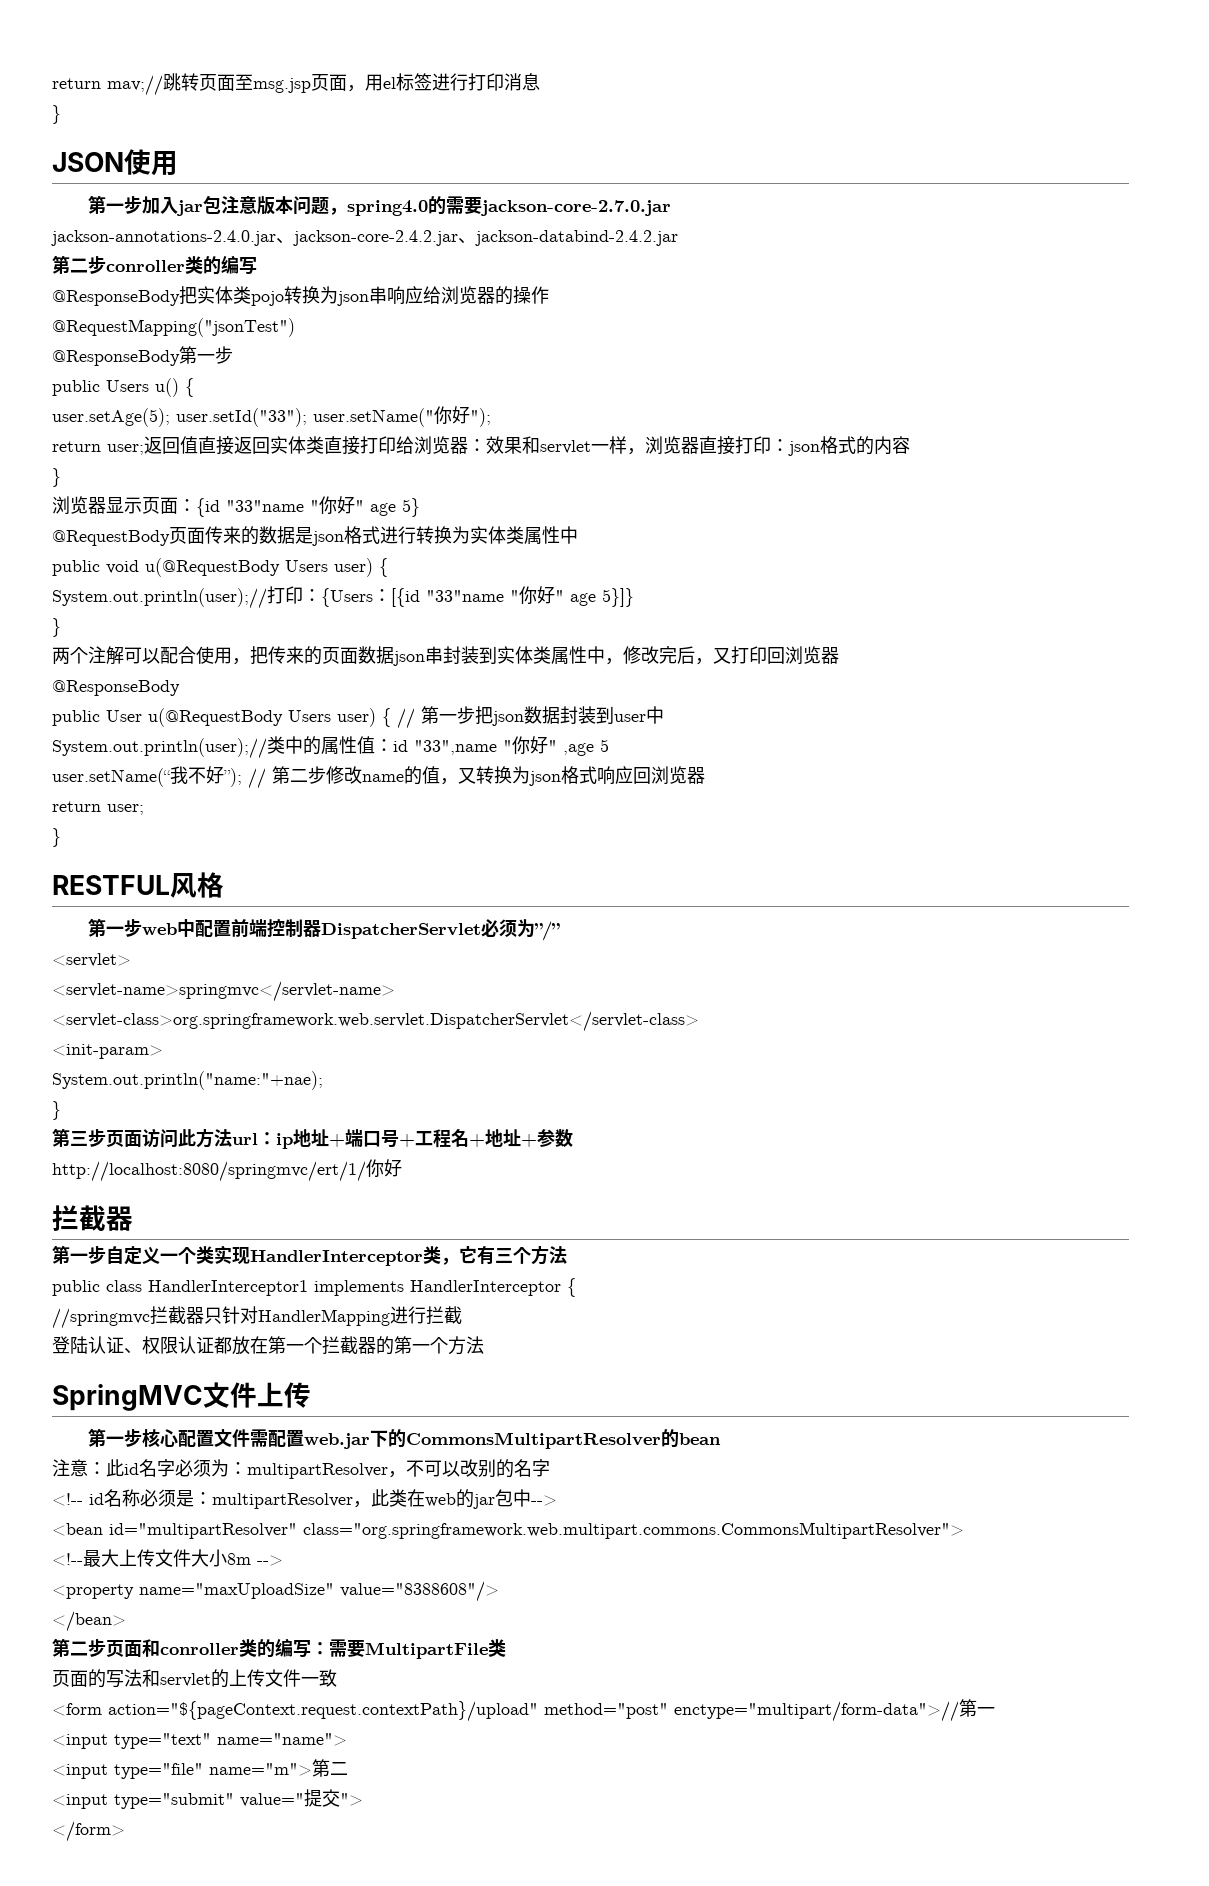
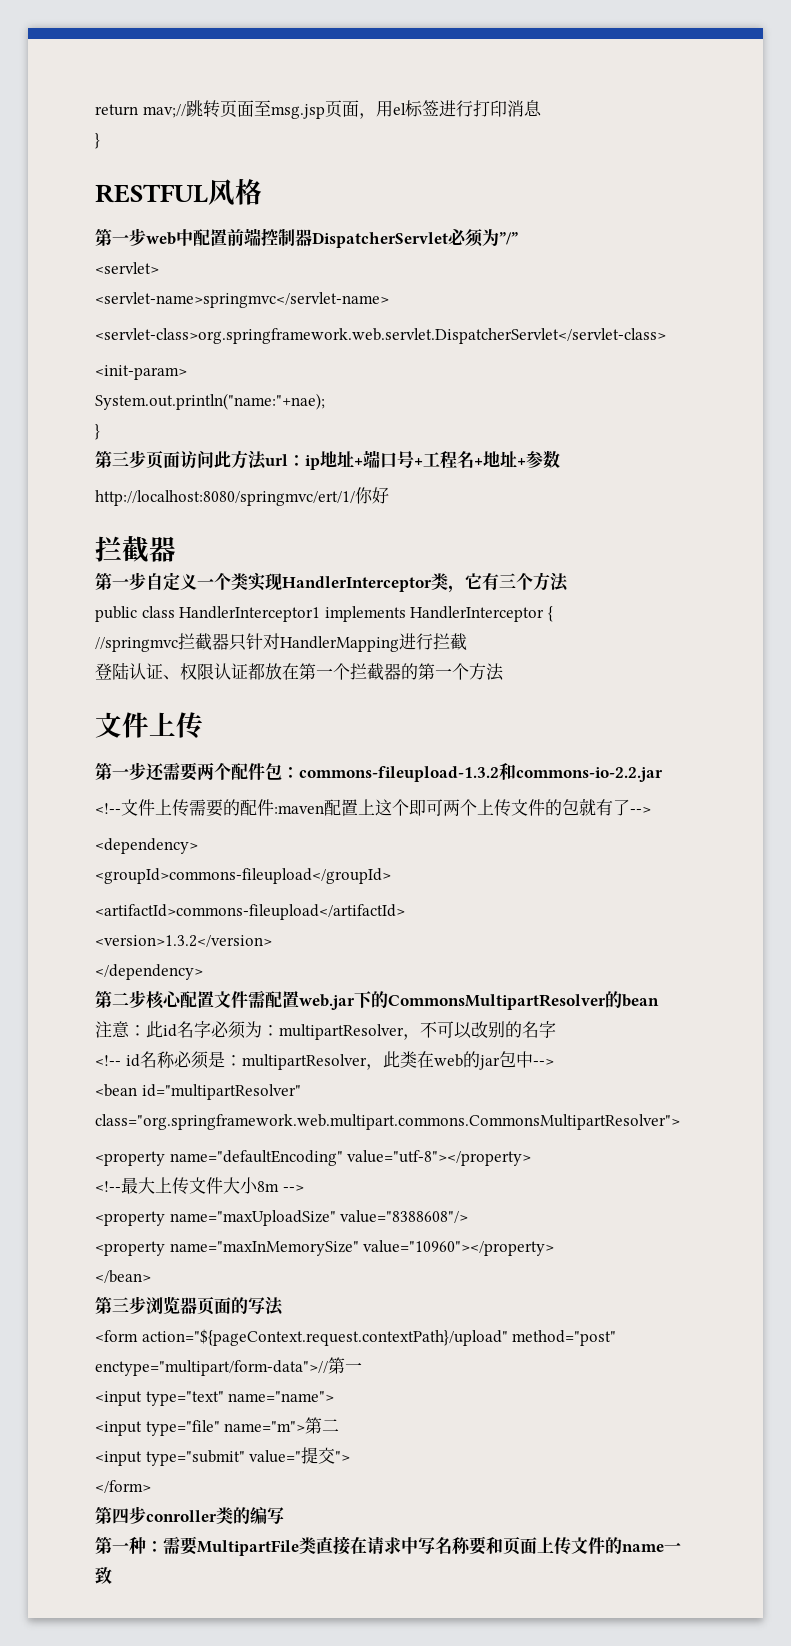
- JSON使用
- 第一步加入jar包注意版本问题，spring4.0的需要jackson-core-2.7.0.jar
- jackson-annotations-2.4.0.jar、jackson-core-2.4.2.jar、jackson-databind-2.4.2.jar
- 第二步conroller类的编写
- @ResponseBody把实体类pojo转换为json串响应给浏览器的操作
- @RequestMapping("jsonTest")
- @ResponseBody第一步
- public Users u() {
- user.setAge(5); user.setId("33"); user.setName("你好");
- return user;返回值直接返回实体类直接打印给浏览器：效果和servlet一样，浏览器直接打印：json格式的内容
- }
- 浏览器显示页面：{id "33"name "你好" age 5}
- @RequestBody页面传来的数据是json格式进行转换为实体类属性中
- public void u(@RequestBody Users user) {
- System.out.println(user);//打印：{Users：[{id "33"name "你好" age 5}]}
- }
- 两个注解可以配合使用，把传来的页面数据json串封装到实体类属性中，修改完后，又打印回浏览器
- @ResponseBody
- public User u(@RequestBody Users user) { // 第一步把json数据封装到user中
- System.out.println(user);//类中的属性值：id "33",name "你好" ,age 5
- user.setName(“我不好”); // 第二步修改name的值，又转换为json格式响应回浏览器
- return user;
- }
  登陆认证、权限认证都放在第一个拦截器的第一个方法
- SpringMVC文件上传
+ 文件上传
- 第一步核心配置文件需配置web.jar下的CommonsMultipartResolver的bean
+ 第一步还需要两个配件包：commons-fileupload-1.3.2和commons-io-2.2.jar
+ <!--文件上传需要的配件:maven配置上这个即可两个上传文件的包就有了-->
+ <dependency>
+ <groupId>commons-fileupload</groupId>
+ <artifactId>commons-fileupload</artifactId>
+ <version>1.3.2</version>
+ </dependency>
+ 第二步核心配置文件需配置web.jar下的CommonsMultipartResolver的bean
+ <property name="defaultEncoding" value="utf-8"></property>
+ <property name="maxInMemorySize" value="10960"></property>
- 第二步页面和conroller类的编写：需要MultipartFile类
- 页面的写法和servlet的上传文件一致
+ 第三步浏览器页面的写法
+ 第四步conroller类的编写
+ 第一种：需要MultipartFile类直接在请求中写名称要和页面上传文件的name一致

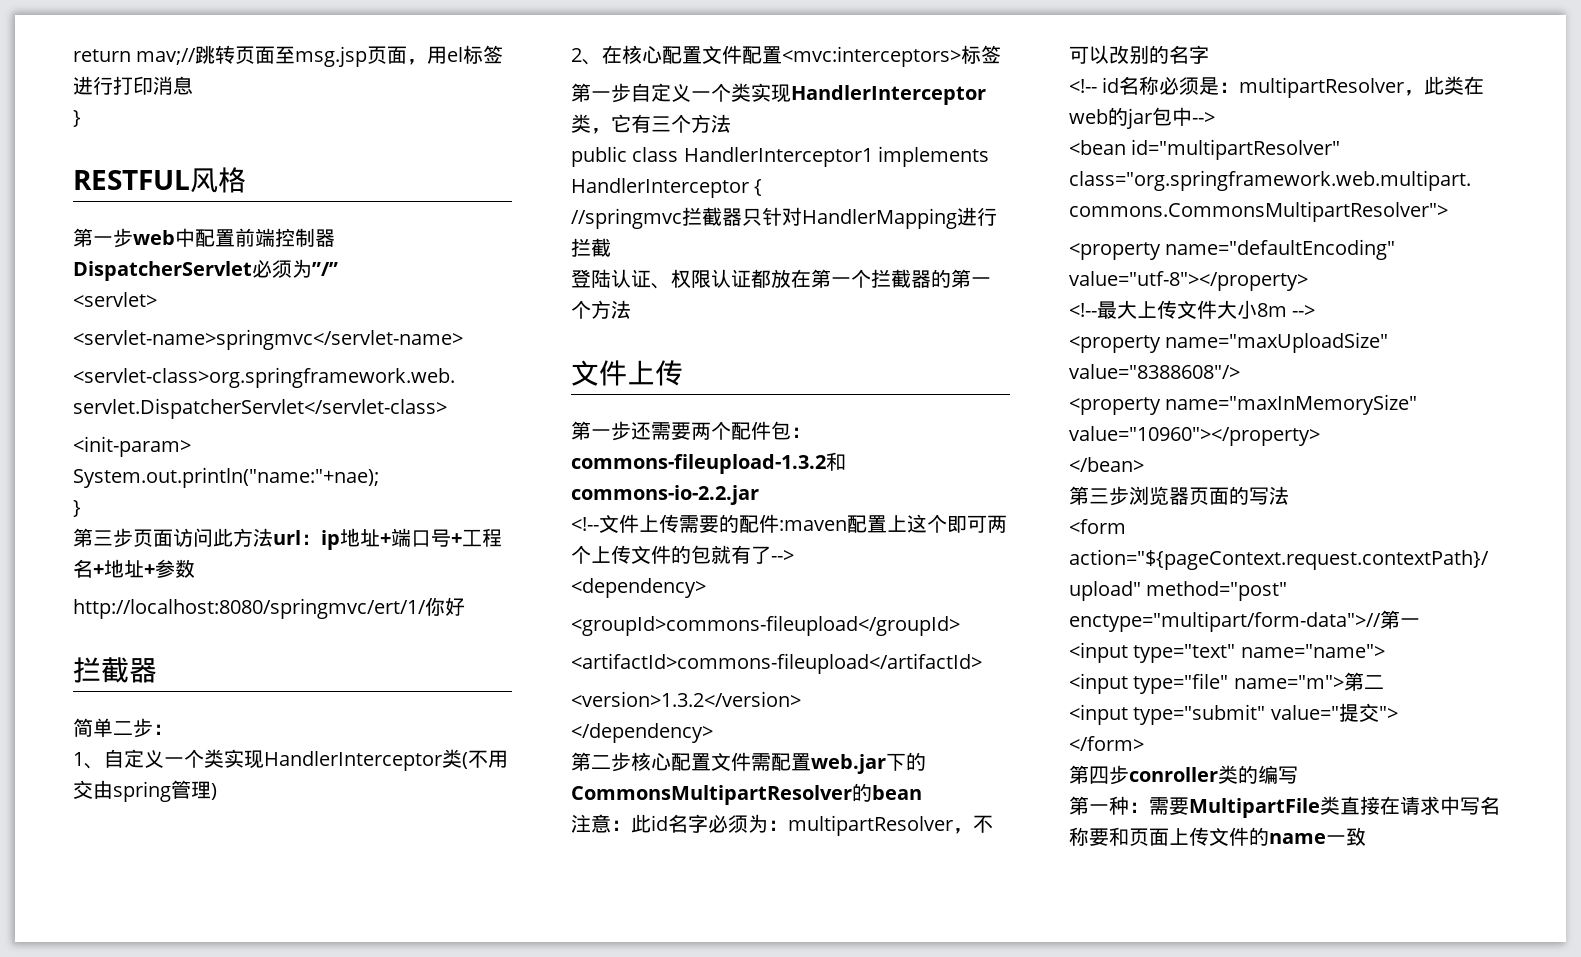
+ 简单二步：
+ 1、自定义一个类实现HandlerInterceptor类(不用交由spring管理)
+ 2、在核心配置文件配置<mvc:interceptors>标签

